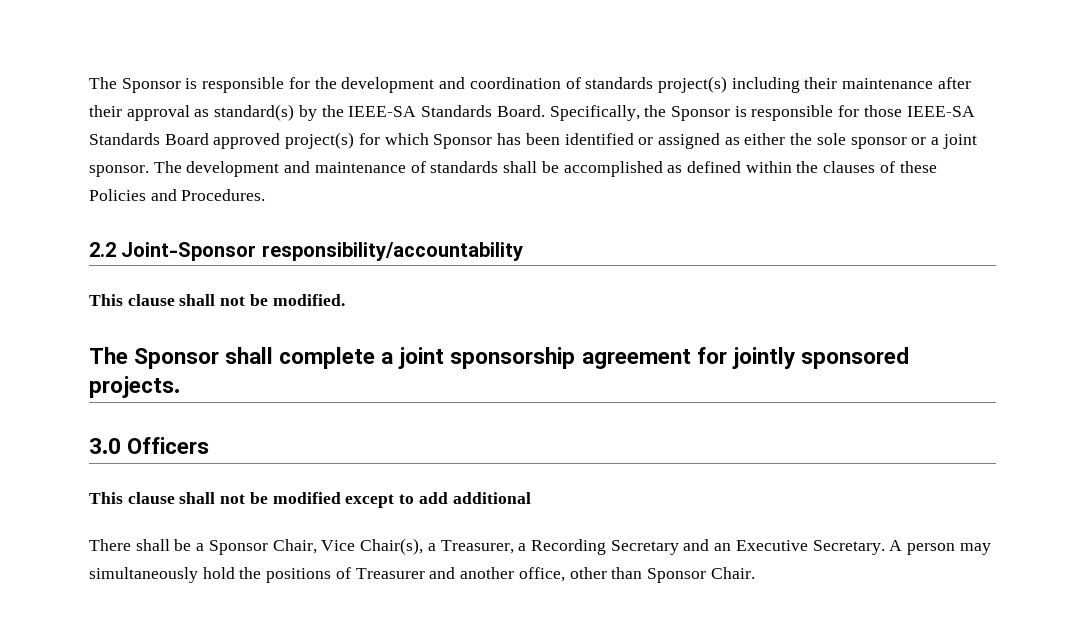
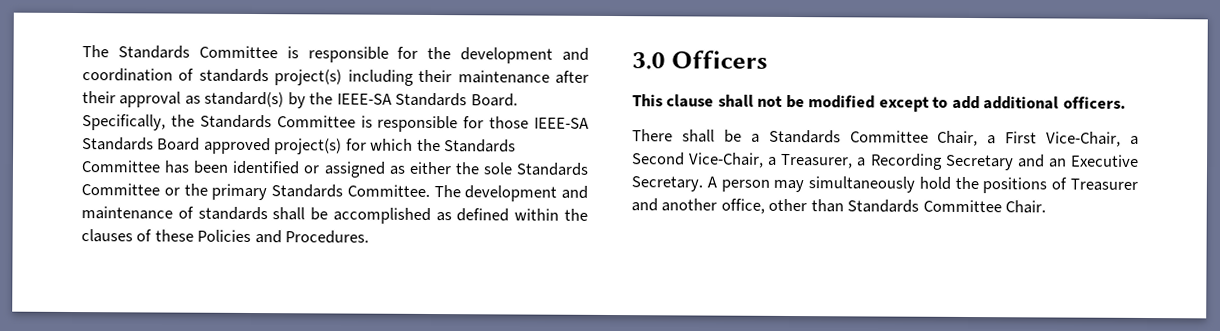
- The Sponsor is responsible for the development and coordination of standards project(s) including their maintenance after their approval as standard(s) by the IEEE-SA Standards Board.
+ The Standards Committee is responsible for the development and coordination of standards project(s) including their maintenance after their approval as standard(s) by the IEEE-SA Standards Board.
- Specifically, the Sponsor is responsible for those IEEE-SA Standards Board approved project(s) for which Sponsor has been identified or assigned as either the sole sponsor or a joint sponsor.
+ Specifically, the Standards Committee is responsible for those IEEE-SA Standards Board approved project(s) for which the Standards Committee has been identified or assigned as either the sole Standards Committee or the primary Standards Committee.
- 2.2 Joint-Sponsor responsibility/accountability
- This clause shall not be modified.
- The Sponsor shall complete a joint sponsorship agreement for jointly sponsored projects.
- This clause shall not be modified except to add additional
+ This clause shall not be modified except to add additional officers.
- There shall be a Sponsor Chair, Vice Chair(s), a Treasurer, a Recording Secretary and an Executive Secretary.
+ There shall be a Standards Committee Chair, a First Vice-Chair, a Second Vice-Chair, a Treasurer, a Recording Secretary and an Executive Secretary.
- A person may simultaneously hold the positions of Treasurer and another office, other than Sponsor Chair.
+ A person may simultaneously hold the positions of Treasurer and another office, other than Standards Committee Chair.

